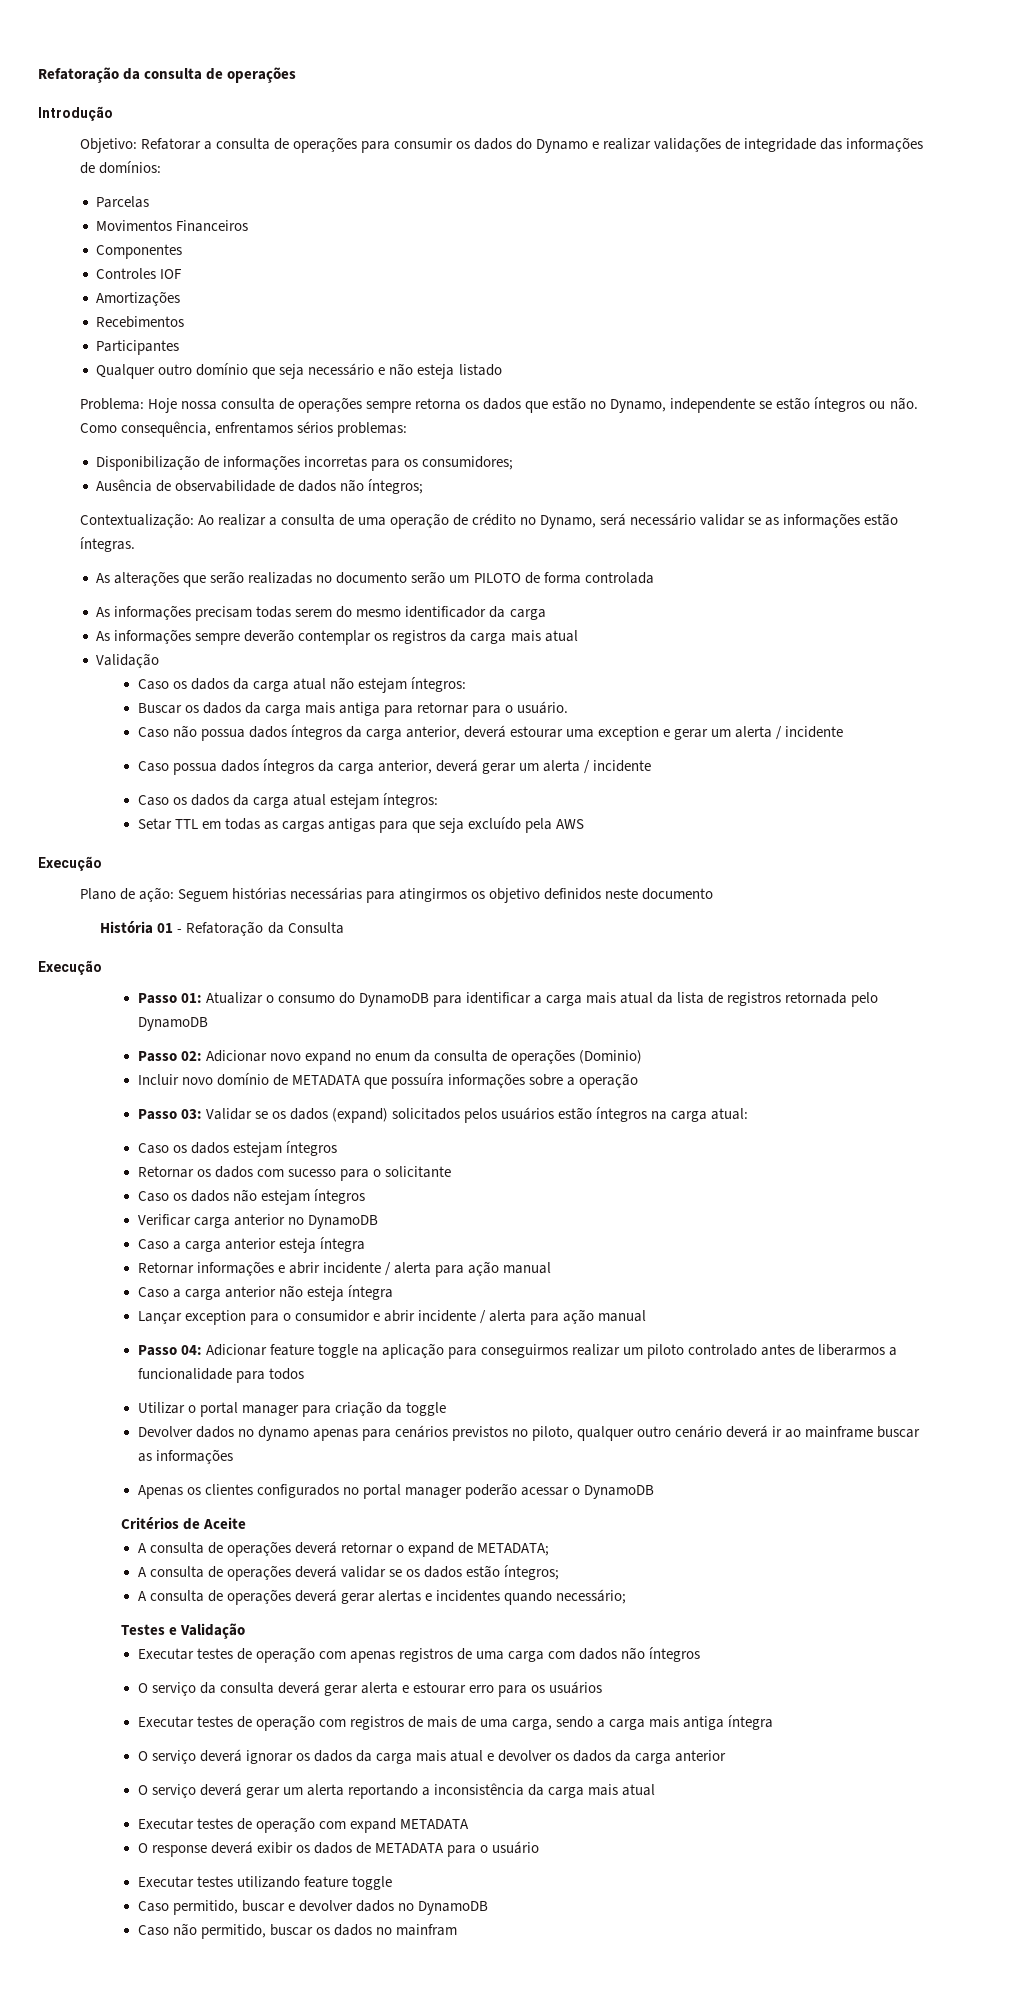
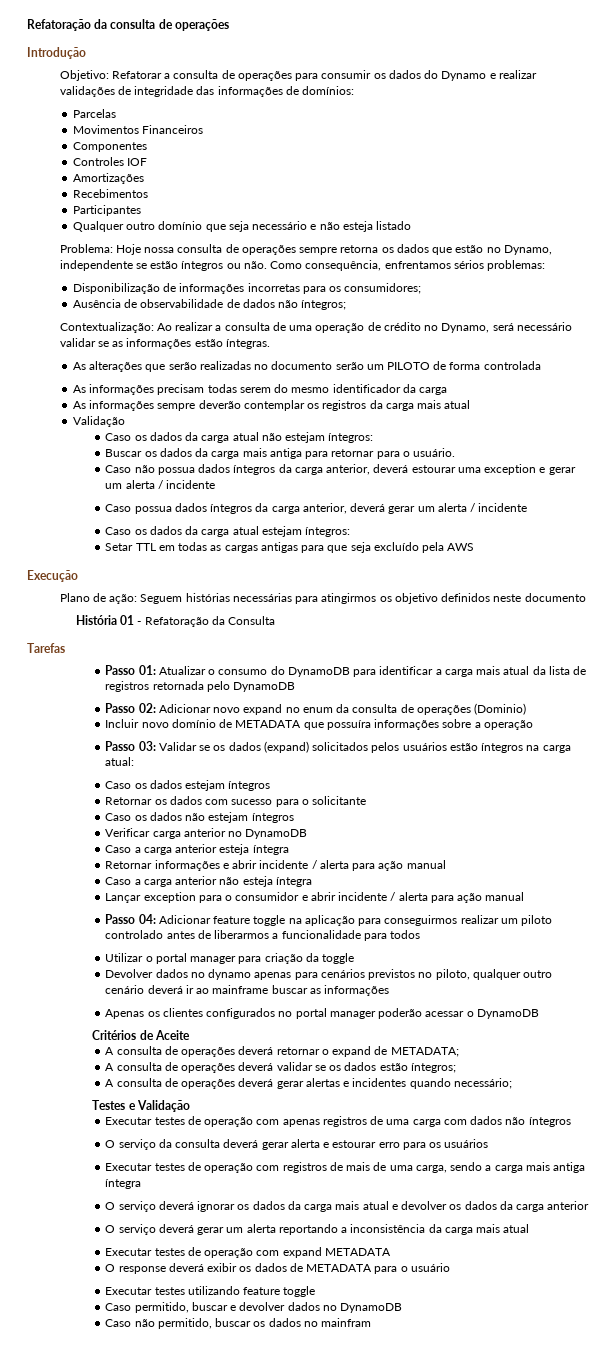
  História 01 - Refatoração da Consulta
- Execução
+ Tarefas

